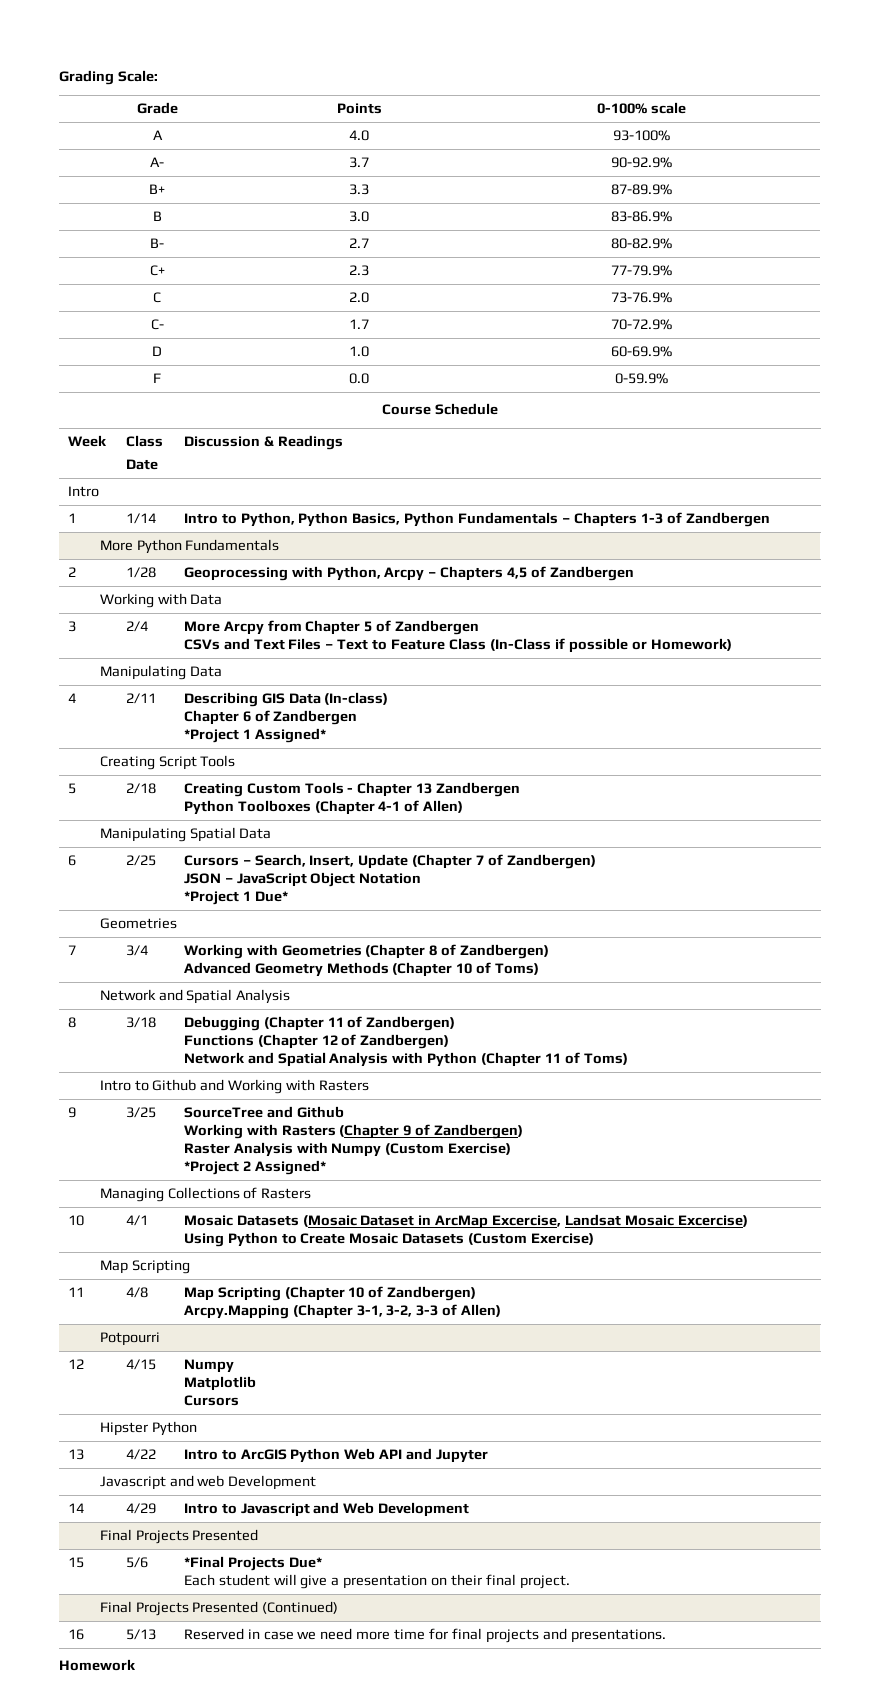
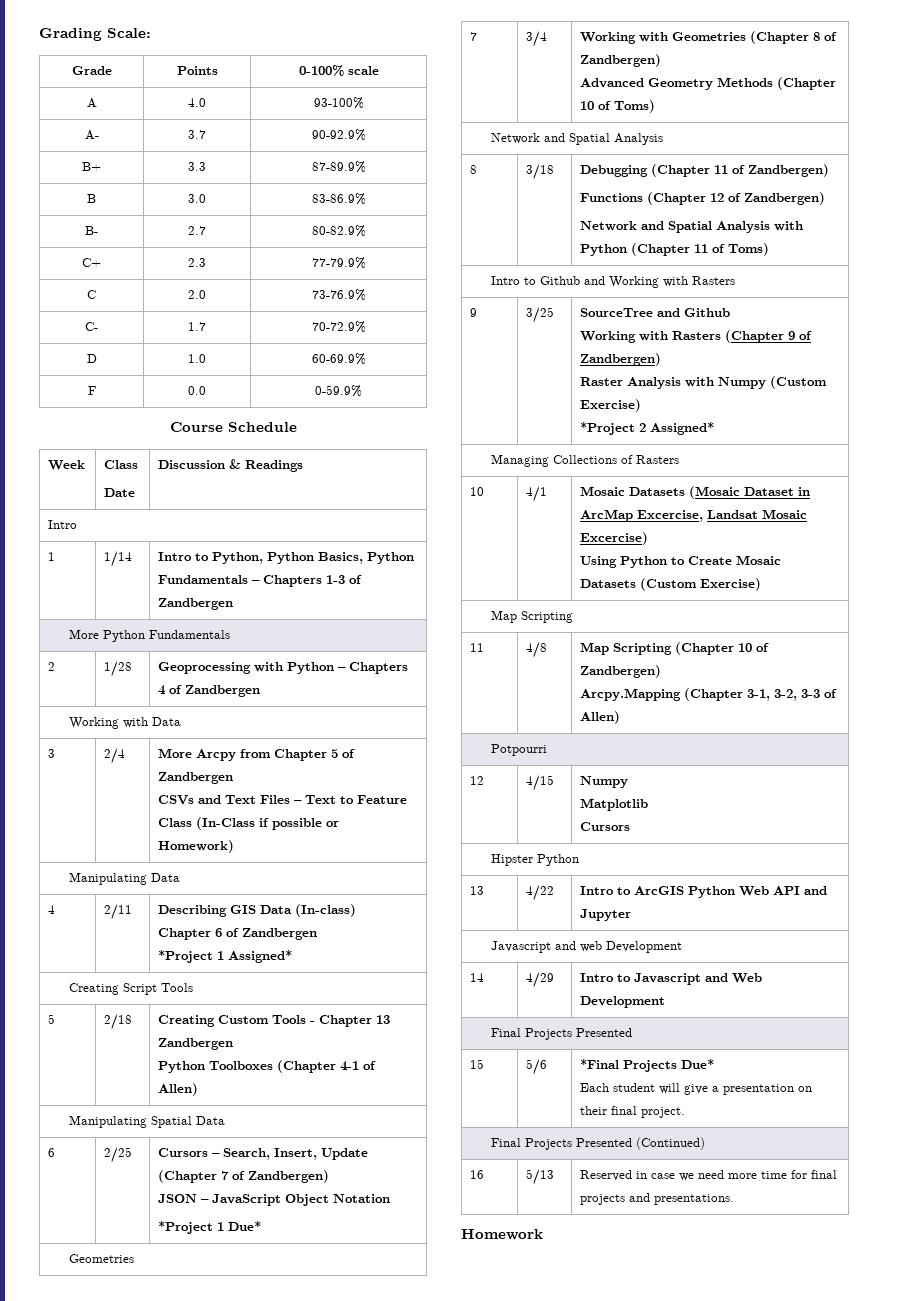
- 2 | 1/28 | Geoprocessing with Python, Arcpy – Chapters 4,5 of Zandbergen
+ 2 | 1/28 | Geoprocessing with Python – Chapters 4 of Zandbergen

